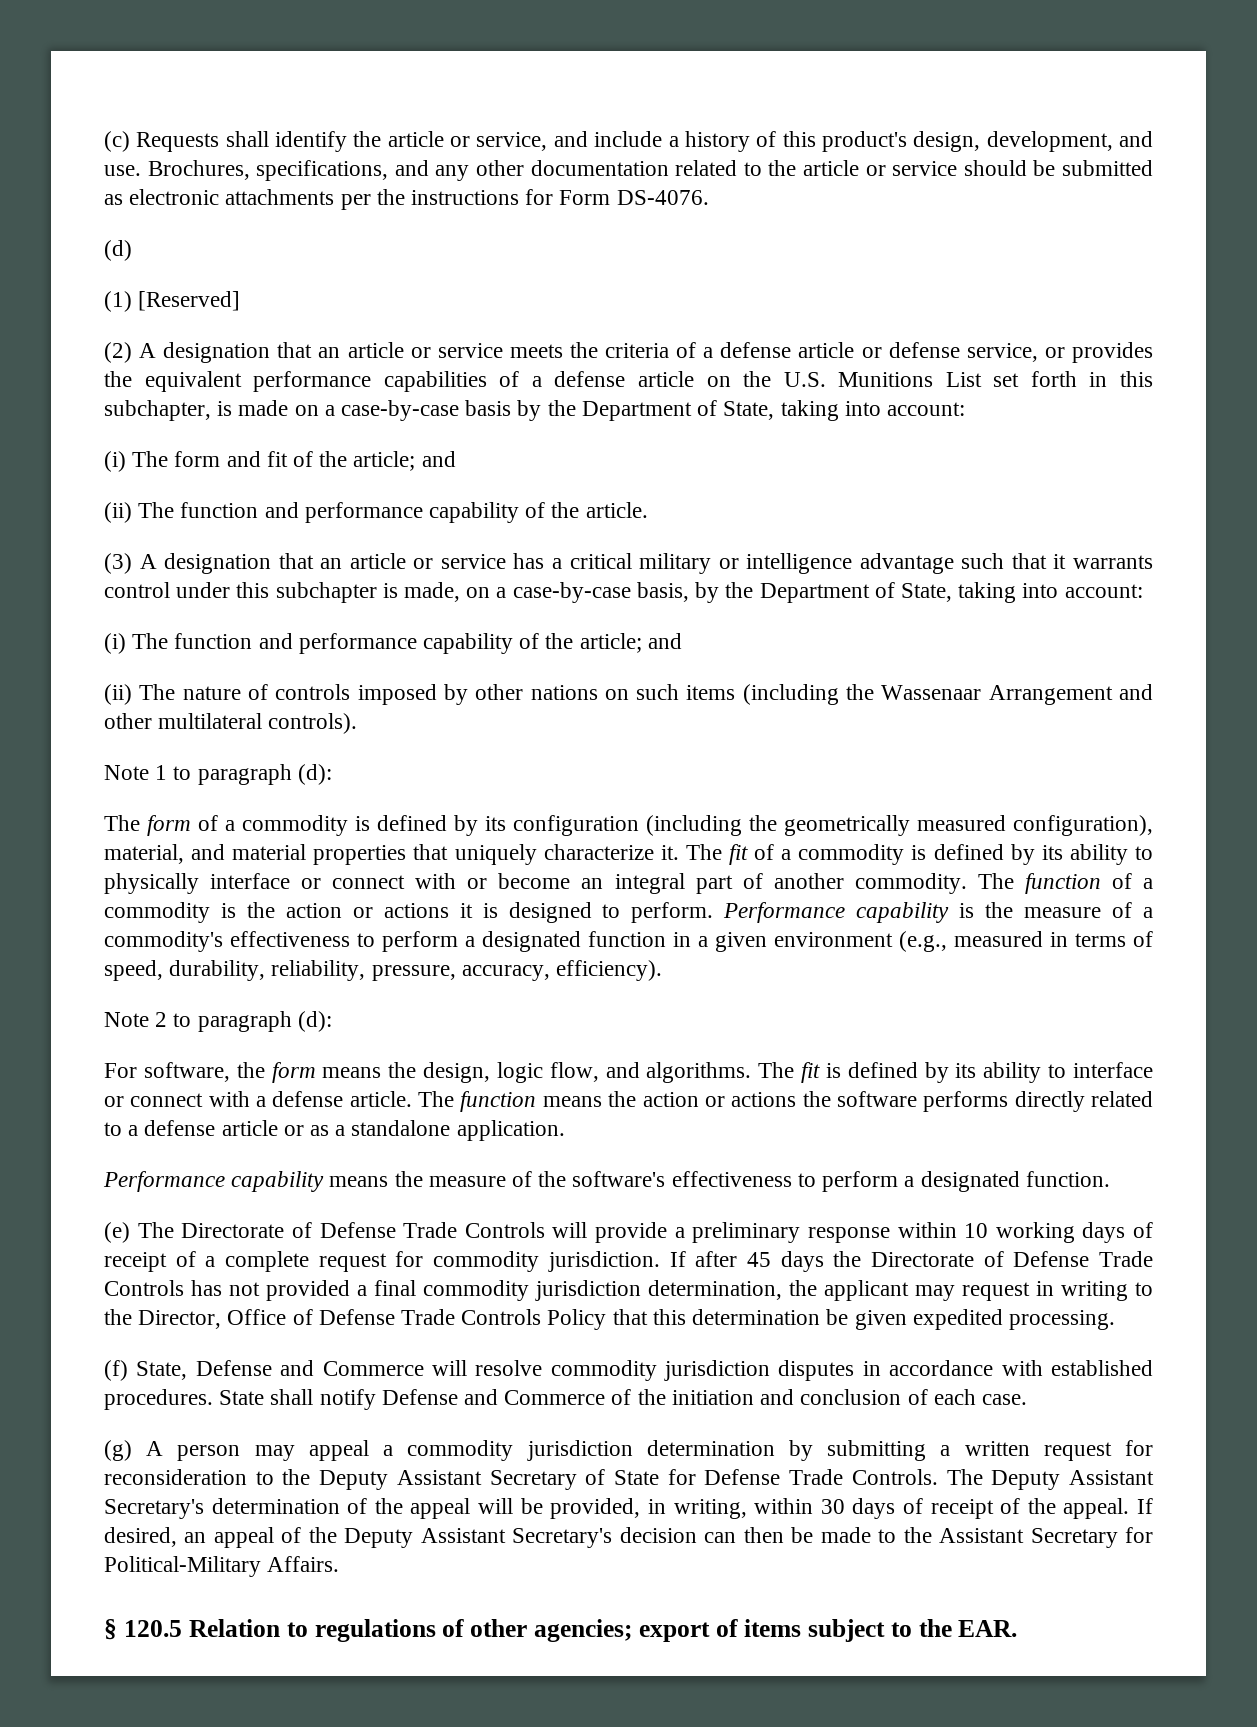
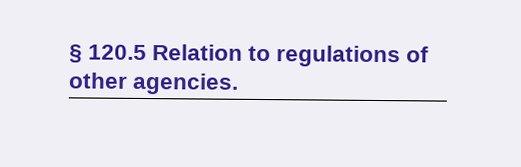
- (c) Requests shall identify the article or service, and include a history of this product's design, development, and use. Brochures, specifications, and any other documentation related to the article or service should be submitted as electronic attachments per the instructions for Form DS-4076.
- (d)
- (1) [Reserved]
- (2) A designation that an article or service meets the criteria of a defense article or defense service, or provides the equivalent performance capabilities of a defense article on the U.S. Munitions List set forth in this subchapter, is made on a case-by-case basis by the Department of State, taking into account:
- (i) The form and fit of the article; and
- (ii) The function and performance capability of the article.
- (3) A designation that an article or service has a critical military or intelligence advantage such that it warrants control under this subchapter is made, on a case-by-case basis, by the Department of State, taking into account:
- (i) The function and performance capability of the article; and
- (ii) The nature of controls imposed by other nations on such items (including the Wassenaar Arrangement and other multilateral controls).
- Note 1 to paragraph (d):
- The form of a commodity is defined by its configuration (including the geometrically measured configuration), material, and material properties that uniquely characterize it. The fit of a commodity is defined by its ability to physically interface or connect with or become an integral part of another commodity. The function of a commodity is the action or actions it is designed to perform. Performance capability is the measure of a commodity's effectiveness to perform a designated function in a given environment (e.g., measured in terms of speed, durability, reliability, pressure, accuracy, efficiency).
- Note 2 to paragraph (d):
- For software, the form means the design, logic flow, and algorithms. The fit is defined by its ability to interface or connect with a defense article. The function means the action or actions the software performs directly related to a defense article or as a standalone application.
- Performance capability means the measure of the software's effectiveness to perform a designated function.
- (e) The Directorate of Defense Trade Controls will provide a preliminary response within 10 working days of receipt of a complete request for commodity jurisdiction. If after 45 days the Directorate of Defense Trade Controls has not provided a final commodity jurisdiction determination, the applicant may request in writing to the Director, Office of Defense Trade Controls Policy that this determination be given expedited processing.
- (f) State, Defense and Commerce will resolve commodity jurisdiction disputes in accordance with established procedures. State shall notify Defense and Commerce of the initiation and conclusion of each case.
- (g) A person may appeal a commodity jurisdiction determination by submitting a written request for reconsideration to the Deputy Assistant Secretary of State for Defense Trade Controls. The Deputy Assistant Secretary's determination of the appeal will be provided, in writing, within 30 days of receipt of the appeal. If desired, an appeal of the Deputy Assistant Secretary's decision can then be made to the Assistant Secretary for Political-Military Affairs.
- § 120.5 Relation to regulations of other agencies; export of items subject to the EAR.
+ § 120.5 Relation to regulations of other agencies.

